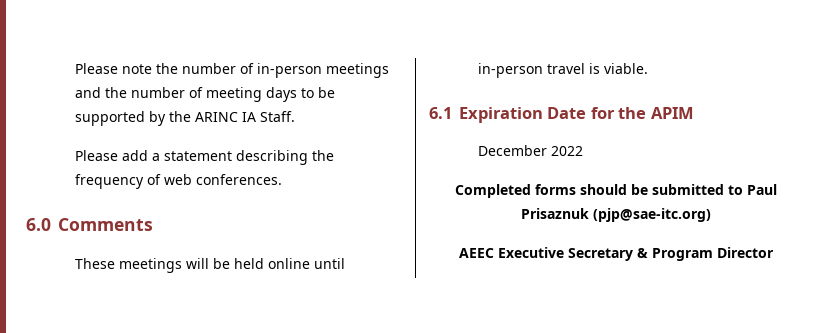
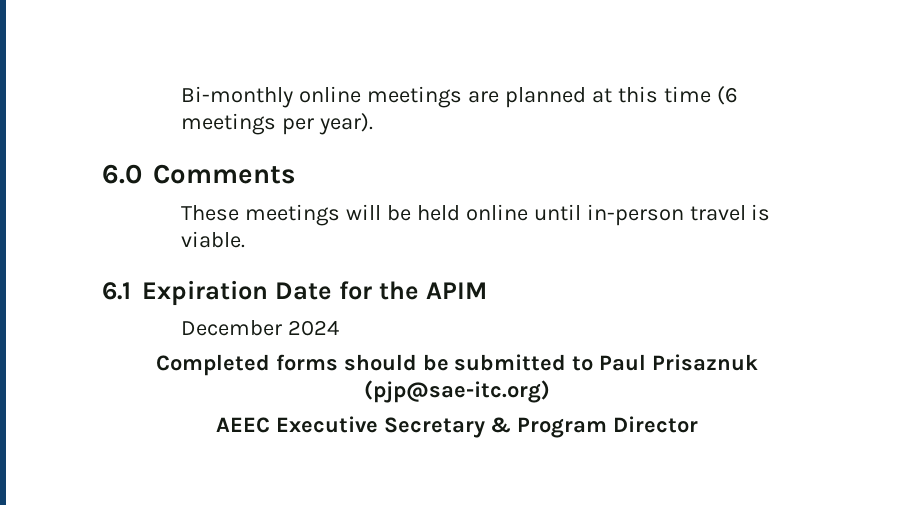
- Please note the number of in-person meetings and the number of meeting days to be supported by the ARINC IA Staff.
- Please add a statement describing the frequency of web conferences.
+ Bi-monthly online meetings are planned at this time (6 meetings per year).
- December 2022
+ December 2024

